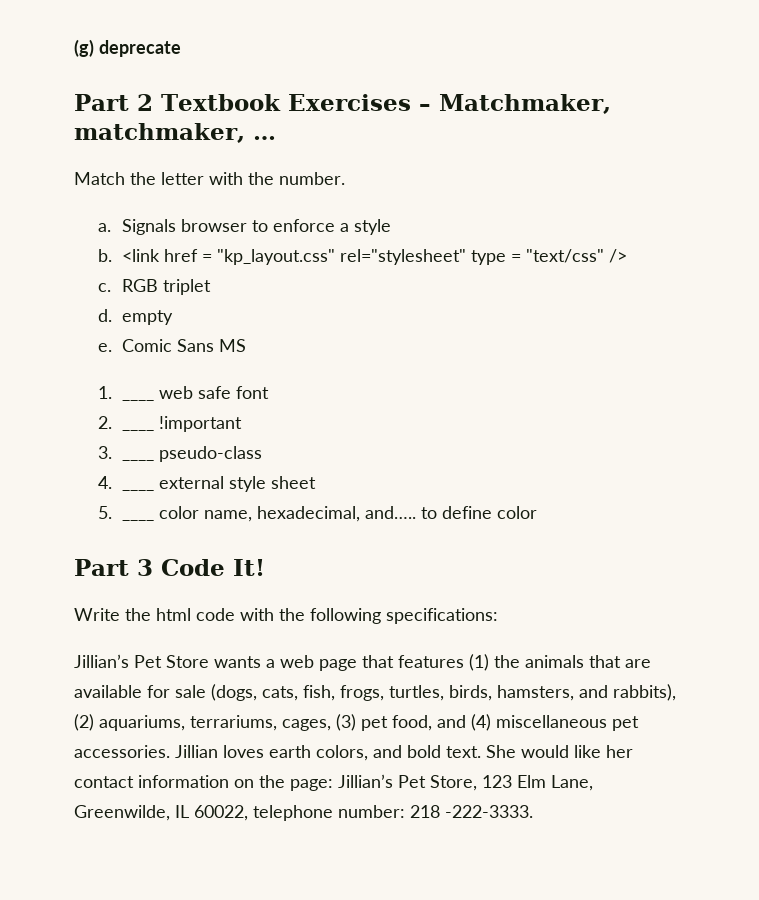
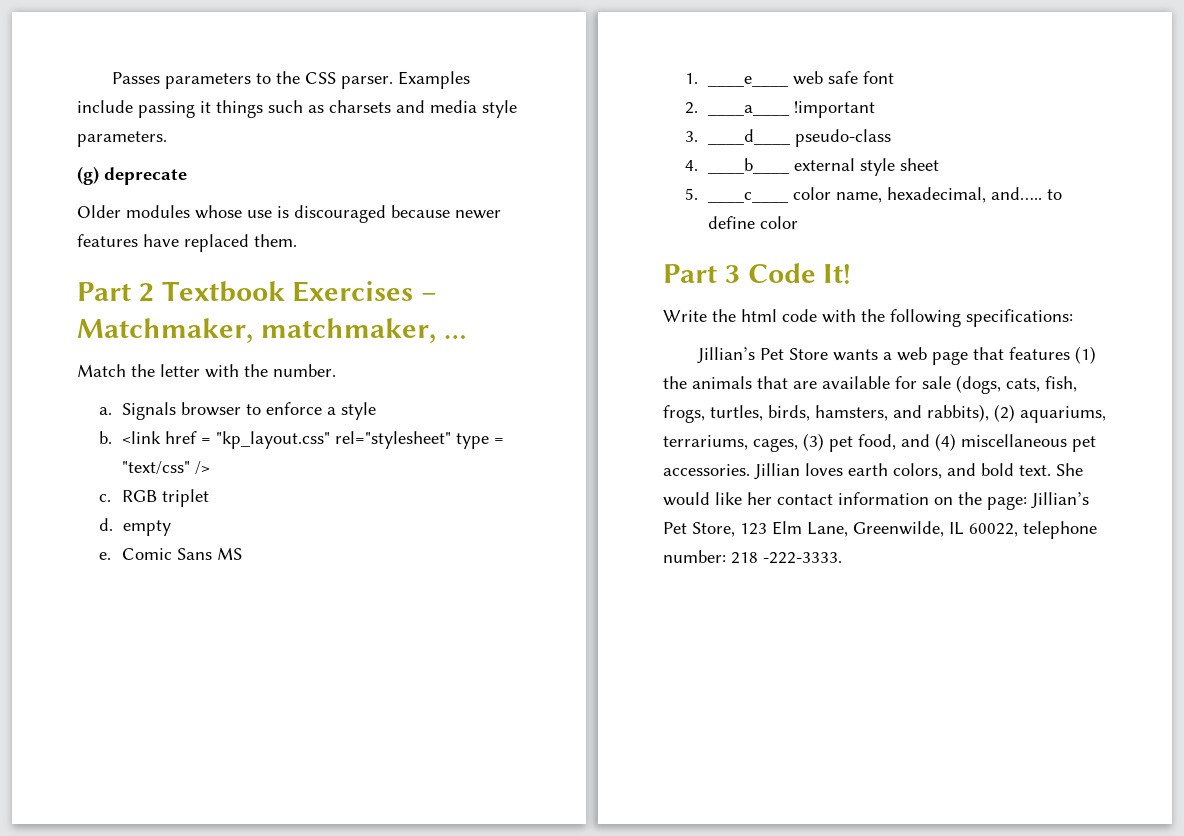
+ Passes parameters to the CSS parser. Examples include passing it things such as charsets and media style parameters.
  (g) deprecate
+ Older modules whose use is discouraged because newer features have replaced them.
- 1. ____ web safe font
+ 1. ____e____ web safe font
- 2. ____ !important
+ 2. ____a____ !important
- 3. ____ pseudo-class
+ 3. ____d____ pseudo-class
- 4. ____ external style sheet
+ 4. ____b____ external style sheet
- 5. ____ color name, hexadecimal, and….. to define color
+ 5. ____c____ color name, hexadecimal, and….. to define color

